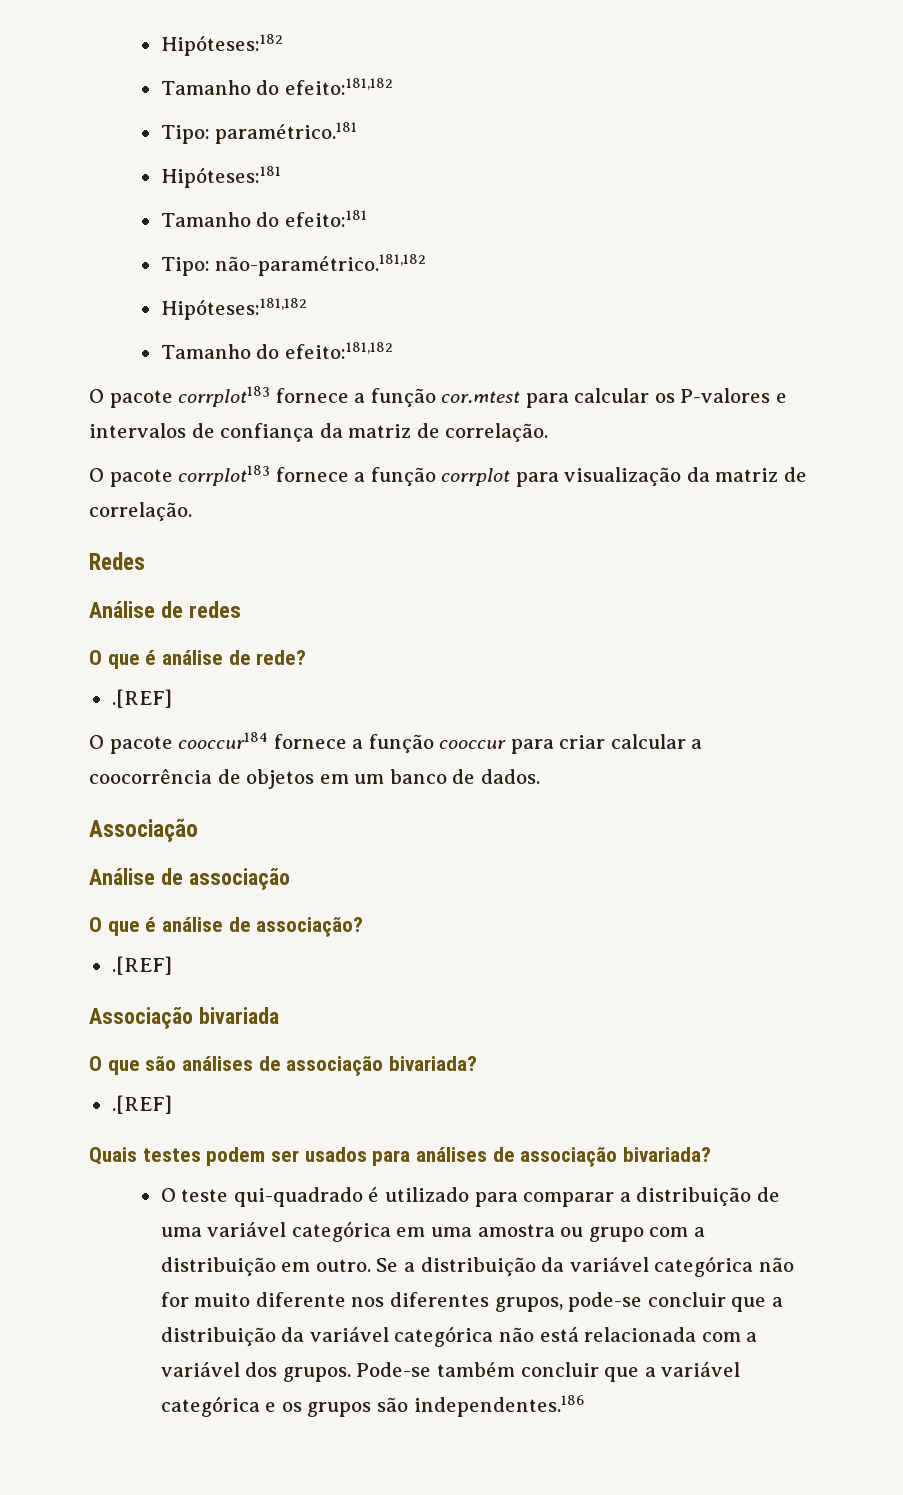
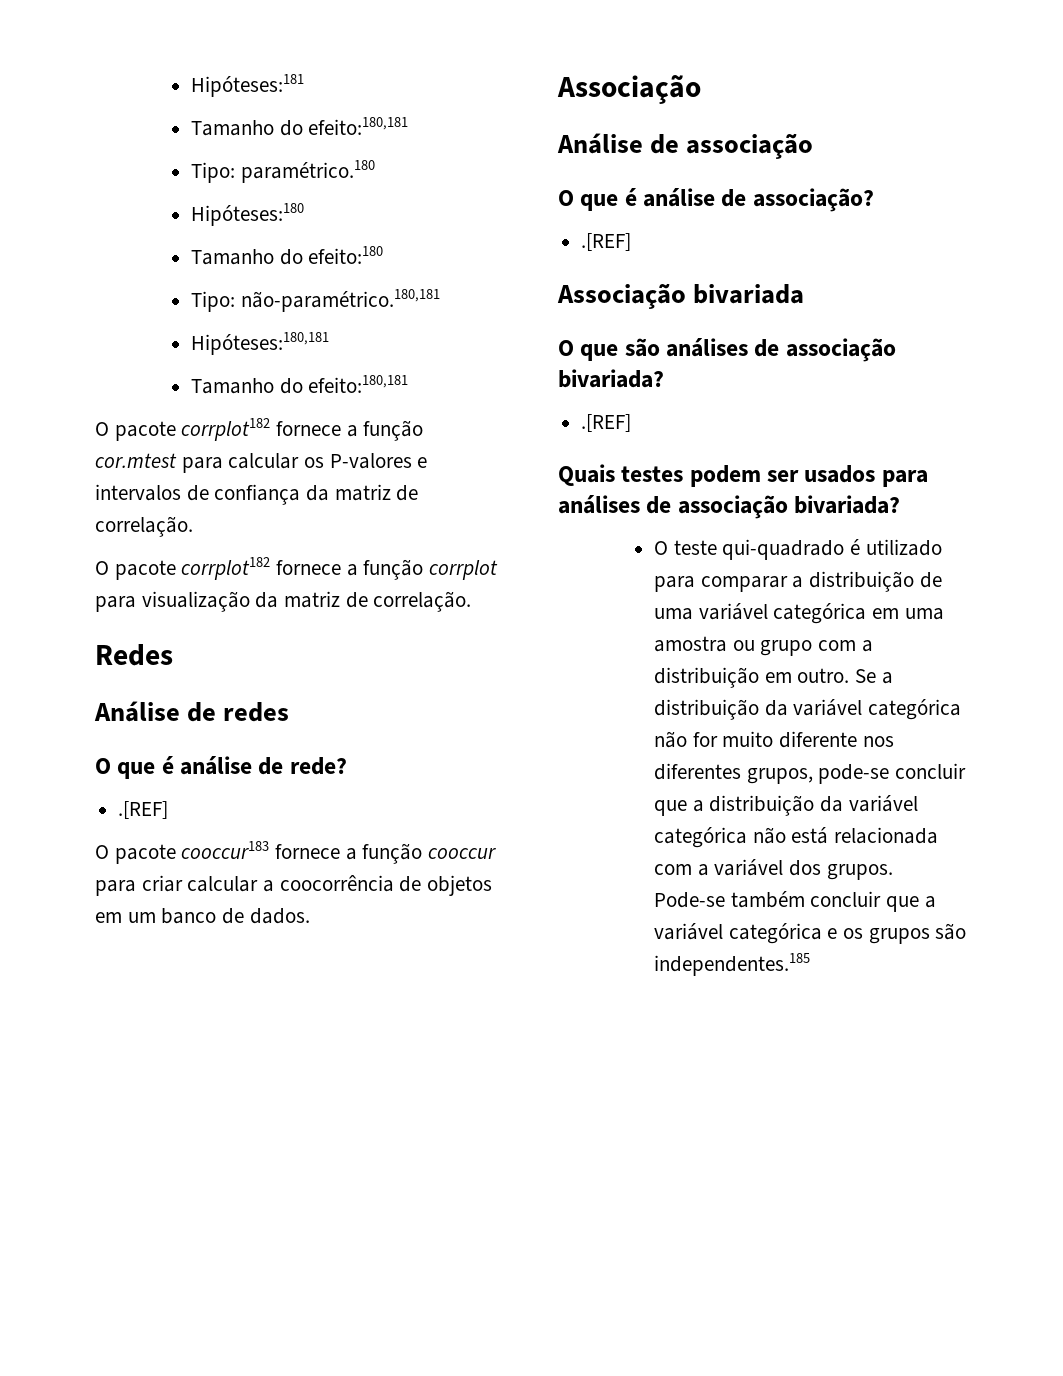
- Hipóteses:182
- Tamanho do efeito:181,182
- Tipo: paramétrico.181
  Hipóteses:181
- Tamanho do efeito:181
- Tipo: não-paramétrico.181,182
- Hipóteses:181,182
- Tamanho do efeito:181,182
- O pacote corrplot183 fornece a função cor.mtest para calcular os P-valores e intervalos de confiança da matriz de correlação.
+ Tamanho do efeito:180,181
+ Tipo: paramétrico.180
+ Hipóteses:180
+ Tamanho do efeito:180
+ Tipo: não-paramétrico.180,181
+ Hipóteses:180,181
+ Tamanho do efeito:180,181
+ O pacote corrplot182 fornece a função cor.mtest para calcular os P-valores e intervalos de confiança da matriz de correlação.
- O pacote corrplot183 fornece a função corrplot para visualização da matriz de correlação.
+ O pacote corrplot182 fornece a função corrplot para visualização da matriz de correlação.
- O pacote cooccur184 fornece a função cooccur para criar calcular a coocorrência de objetos em um banco de dados.
+ O pacote cooccur183 fornece a função cooccur para criar calcular a coocorrência de objetos em um banco de dados.
- Pode-se também concluir que a variável categórica e os grupos são independentes.186
+ Pode-se também concluir que a variável categórica e os grupos são independentes.185

